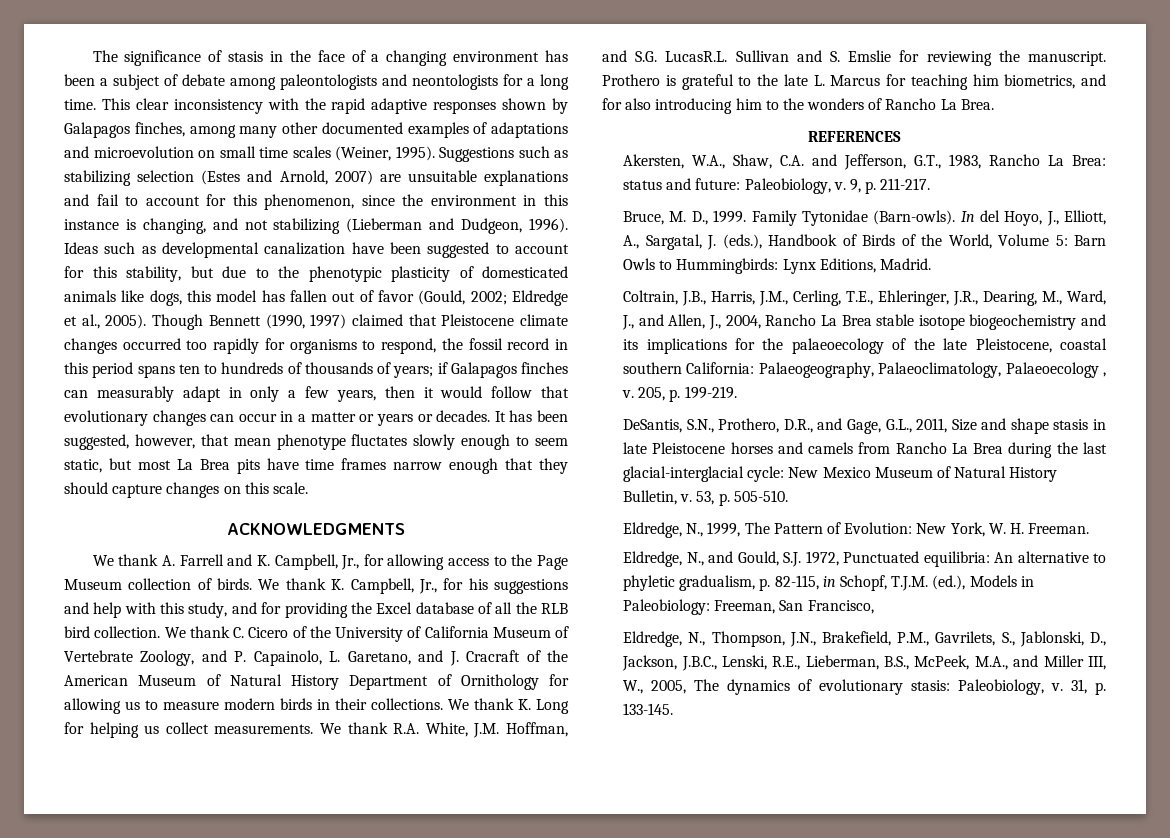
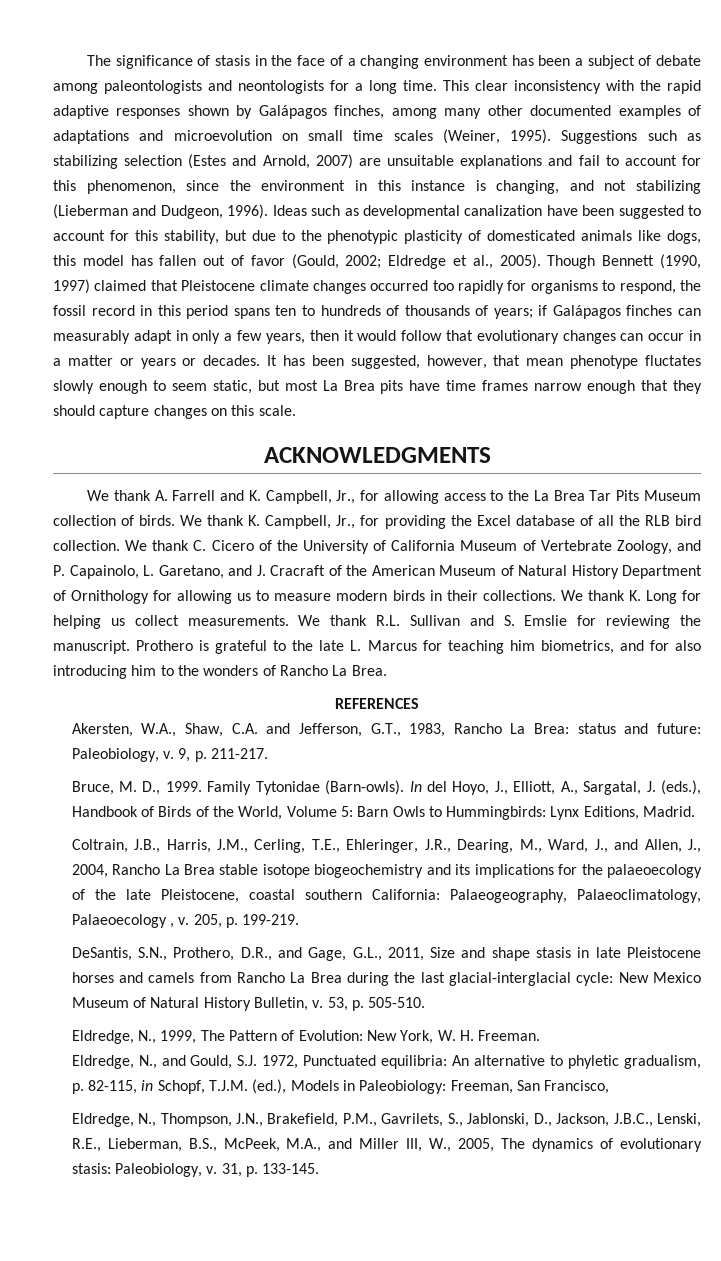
- This clear inconsistency with the rapid adaptive responses shown by Galapagos finches, among many other documented examples of adaptations and microevolution on small time scales (Weiner, 1995).
+ This clear inconsistency with the rapid adaptive responses shown by Galápagos finches, among many other documented examples of adaptations and microevolution on small time scales (Weiner, 1995).
- Though Bennett (1990, 1997) claimed that Pleistocene climate changes occurred too rapidly for organisms to respond, the fossil record in this period spans ten to hundreds of thousands of years; if Galapagos finches can measurably adapt in only a few years, then it would follow that evolutionary changes can occur in a matter or years or decades.
+ Though Bennett (1990, 1997) claimed that Pleistocene climate changes occurred too rapidly for organisms to respond, the fossil record in this period spans ten to hundreds of thousands of years; if Galápagos finches can measurably adapt in only a few years, then it would follow that evolutionary changes can occur in a matter or years or decades.
- We thank A. Farrell and K. Campbell, Jr., for allowing access to the Page Museum collection of birds.
+ We thank A. Farrell and K. Campbell, Jr., for allowing access to the La Brea Tar Pits Museum collection of birds.
- We thank K. Campbell, Jr., for his suggestions and help with this study, and for providing the Excel database of all the RLB bird collection.
+ We thank K. Campbell, Jr., for providing the Excel database of all the RLB bird collection.
- We thank R.A. White, J.M. Hoffman, and S.G. LucasR.L. Sullivan and S. Emslie for reviewing the manuscript.
+ We thank R.L. Sullivan and S. Emslie for reviewing the manuscript.

